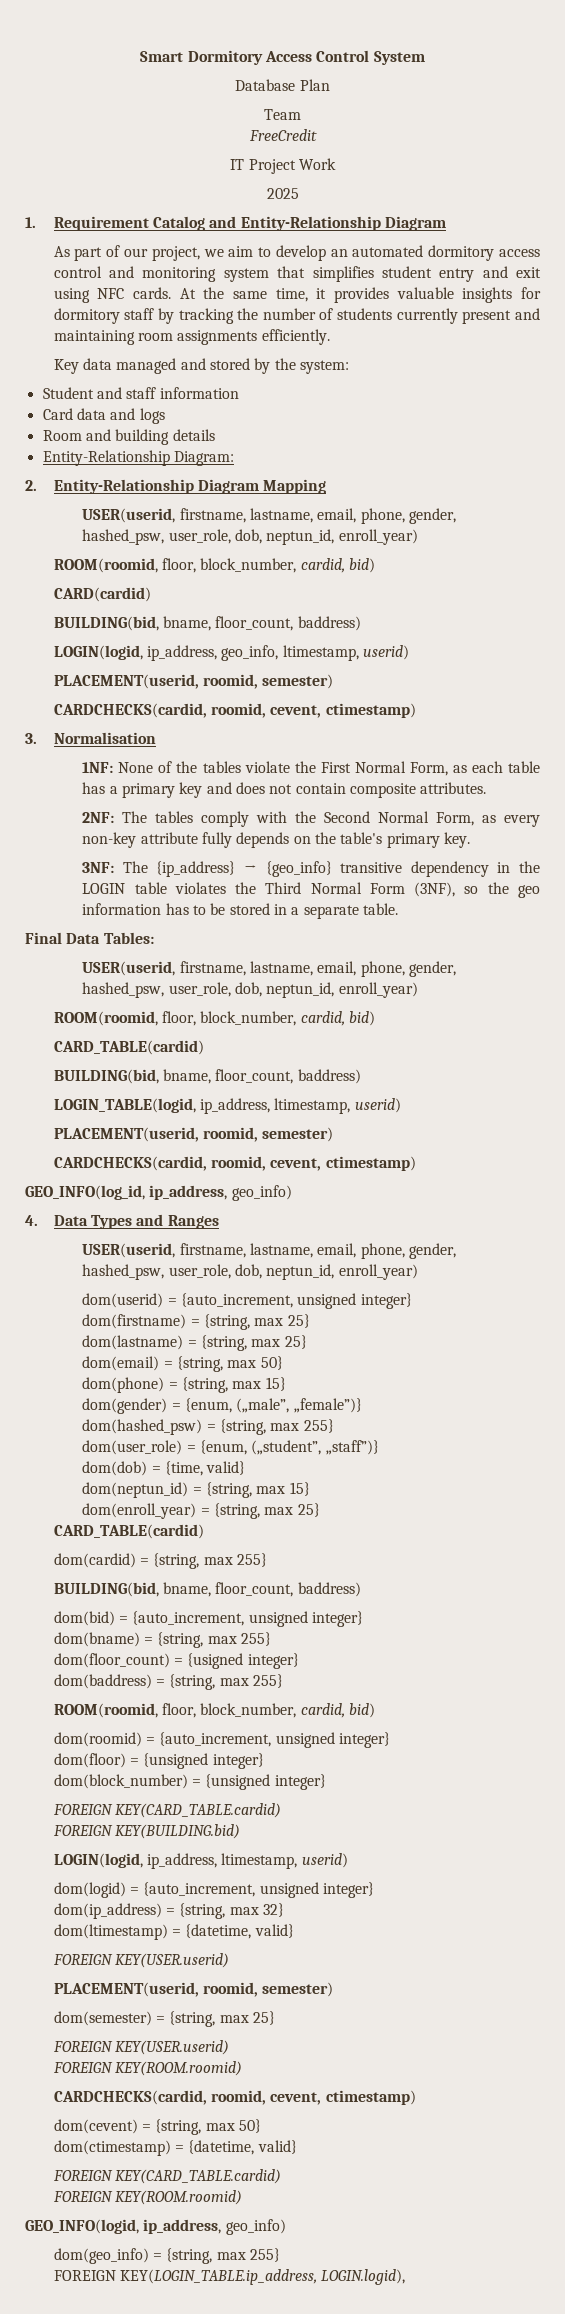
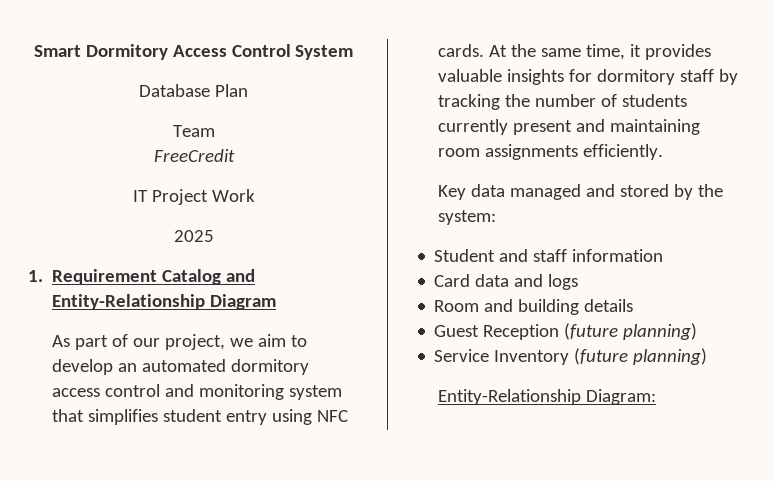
- As part of our project, we aim to develop an automated dormitory access control and monitoring system that simplifies student entry and exit using NFC cards.
+ As part of our project, we aim to develop an automated dormitory access control and monitoring system that simplifies student entry using NFC cards.
+ Guest Reception (future planning)
+ Service Inventory (future planning)
  Entity-Relationship Diagram:
- 2. Entity-Relationship Diagram Mapping
- USER(userid, firstname, lastname, email, phone, gender, hashed_psw, user_role, dob, neptun_id, enroll_year)
- ROOM(roomid, floor, block_number, cardid, bid)
- CARD(cardid)
- BUILDING(bid, bname, floor_count, baddress)
- LOGIN(logid, ip_address, geo_info, ltimestamp, userid)
- PLACEMENT(userid, roomid, semester)
- CARDCHECKS(cardid, roomid, cevent, ctimestamp)
- 3. Normalisation
- 1NF: None of the tables violate the First Normal Form, as each table has a primary key and does not contain composite attributes.
- 2NF: The tables comply with the Second Normal Form, as every non-key attribute fully depends on the table's primary key.
- 3NF: The {ip_address} → {geo_info} transitive dependency in the LOGIN table violates the Third Normal Form (3NF), so the geo information has to be stored in a separate table.
- Final Data Tables:
- USER(userid, firstname, lastname, email, phone, gender, hashed_psw, user_role, dob, neptun_id, enroll_year)
- ROOM(roomid, floor, block_number, cardid, bid)
- CARD_TABLE(cardid)
- BUILDING(bid, bname, floor_count, baddress)
- LOGIN_TABLE(logid, ip_address, ltimestamp, userid)
- PLACEMENT(userid, roomid, semester)
- CARDCHECKS(cardid, roomid, cevent, ctimestamp)
- GEO_INFO(log_id, ip_address, geo_info)
- 4. Data Types and Ranges
- USER(userid, firstname, lastname, email, phone, gender, hashed_psw, user_role, dob, neptun_id, enroll_year)
- dom(userid) = {auto_increment, unsigned integer}
- dom(firstname) = {string, max 25}
- dom(lastname) = {string, max 25}
- dom(email) = {string, max 50}
- dom(phone) = {string, max 15}
- dom(gender) = {enum, („male”, „female”)}
- dom(hashed_psw) = {string, max 255}
- dom(user_role) = {enum, („student”, „staff”)}
- dom(dob) = {time, valid}
- dom(neptun_id) = {string, max 15}
- dom(enroll_year) = {string, max 25}
- CARD_TABLE(cardid)
- dom(cardid) = {string, max 255}
- BUILDING(bid, bname, floor_count, baddress)
- dom(bid) = {auto_increment, unsigned integer}
- dom(bname) = {string, max 255}
- dom(floor_count) = {usigned integer}
- dom(baddress) = {string, max 255}
- ROOM(roomid, floor, block_number, cardid, bid)
- dom(roomid) = {auto_increment, unsigned integer}
- dom(floor) = {unsigned integer}
- dom(block_number) = {unsigned integer}
- FOREIGN KEY(CARD_TABLE.cardid)
- FOREIGN KEY(BUILDING.bid)
- LOGIN(logid, ip_address, ltimestamp, userid)
- dom(logid) = {auto_increment, unsigned integer}
- dom(ip_address) = {string, max 32}
- dom(ltimestamp) = {datetime, valid}
- FOREIGN KEY(USER.userid)
- PLACEMENT(userid, roomid, semester)
- dom(semester) = {string, max 25}
- FOREIGN KEY(USER.userid)
- FOREIGN KEY(ROOM.roomid)
- CARDCHECKS(cardid, roomid, cevent, ctimestamp)
- dom(cevent) = {string, max 50}
- dom(ctimestamp) = {datetime, valid}
- FOREIGN KEY(CARD_TABLE.cardid)
- FOREIGN KEY(ROOM.roomid)
- GEO_INFO(logid, ip_address, geo_info)
- dom(geo_info) = {string, max 255}
- FOREIGN KEY(LOGIN_TABLE.ip_address, LOGIN.logid),

